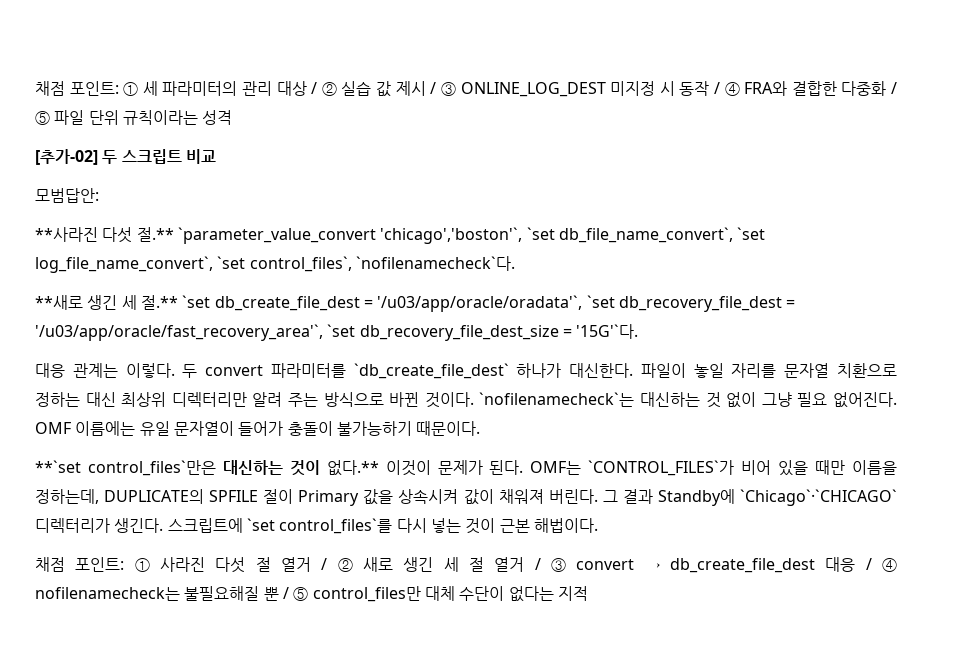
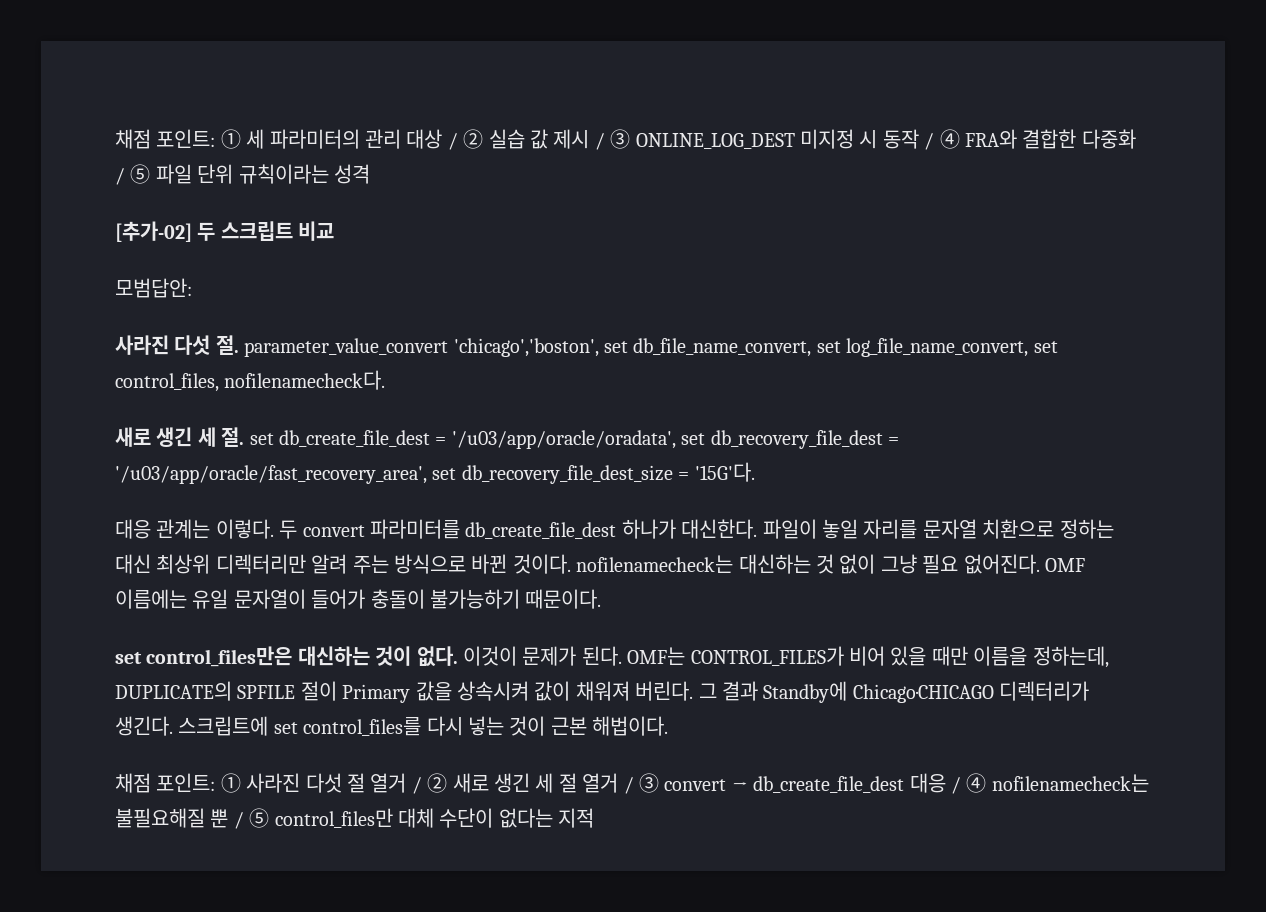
- **사라진 다섯 절.** `parameter_value_convert 'chicago','boston'`, `set db_file_name_convert`, `set log_file_name_convert`, `set control_files`, `nofilenamecheck`다.
- **새로 생긴 세 절.** `set db_create_file_dest = '/u03/app/oracle/oradata'`, `set db_recovery_file_dest = '/u03/app/oracle/fast_recovery_area'`, `set db_recovery_file_dest_size = '15G'`다.
+ 사라진 다섯 절. parameter_value_convert 'chicago','boston', set db_file_name_convert, set log_file_name_convert, set control_files, nofilenamecheck다.
+ 새로 생긴 세 절. set db_create_file_dest = '/u03/app/oracle/oradata', set db_recovery_file_dest = '/u03/app/oracle/fast_recovery_area', set db_recovery_file_dest_size = '15G'다.
- 두 convert 파라미터를 `db_create_file_dest` 하나가 대신한다.
+ 두 convert 파라미터를 db_create_file_dest 하나가 대신한다.
- 파일이 놓일 자리를 문자열 치환으로 정하는 대신 최상위 디렉터리만 알려 주는 방식으로 바뀐 것이다. `nofilenamecheck`는 대신하는 것 없이 그냥 필요 없어진다.
+ 파일이 놓일 자리를 문자열 치환으로 정하는 대신 최상위 디렉터리만 알려 주는 방식으로 바뀐 것이다. nofilenamecheck는 대신하는 것 없이 그냥 필요 없어진다.
- **`set control_files`만은 대신하는 것이 없다.** 이것이 문제가 된다.
+ set control_files만은 대신하는 것이 없다. 이것이 문제가 된다.
- OMF는 `CONTROL_FILES`가 비어 있을 때만 이름을 정하는데, DUPLICATE의 SPFILE 절이 Primary 값을 상속시켜 값이 채워져 버린다.
+ OMF는 CONTROL_FILES가 비어 있을 때만 이름을 정하는데, DUPLICATE의 SPFILE 절이 Primary 값을 상속시켜 값이 채워져 버린다.
- 그 결과 Standby에 `Chicago`·`CHICAGO` 디렉터리가 생긴다.
+ 그 결과 Standby에 Chicago·CHICAGO 디렉터리가 생긴다.
- 스크립트에 `set control_files`를 다시 넣는 것이 근본 해법이다.
+ 스크립트에 set control_files를 다시 넣는 것이 근본 해법이다.

